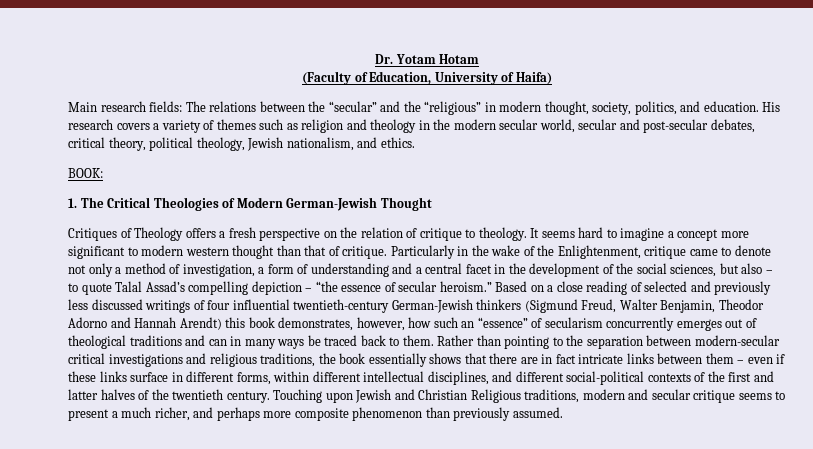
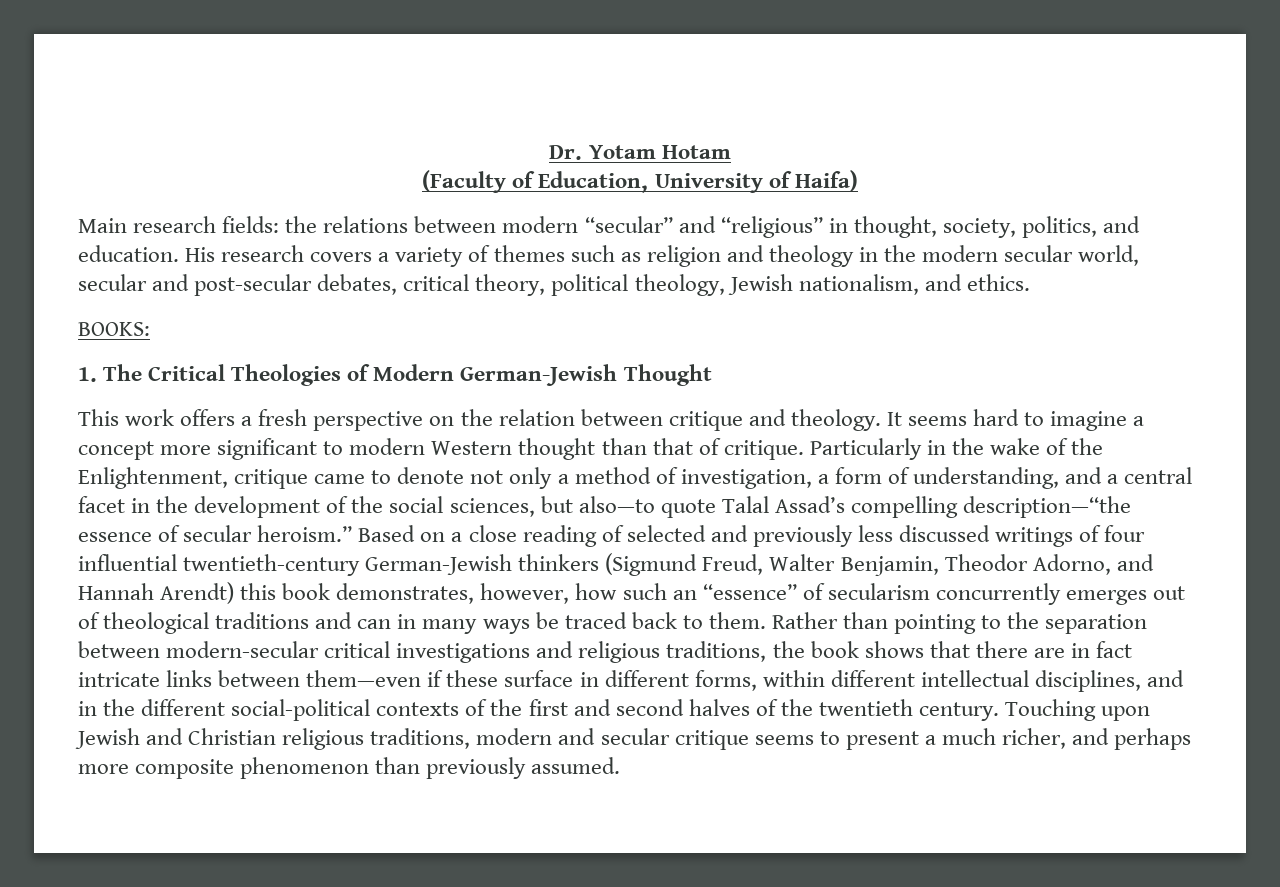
- Main research fields: The relations between the “secular” and the “religious” in modern thought, society, politics, and education.
+ Main research fields: the relations between modern “secular” and “religious” in thought, society, politics, and education.
- BOOK:
+ BOOKS:
- Critiques of Theology offers a fresh perspective on the relation of critique to theology.
+ This work offers a fresh perspective on the relation between critique and theology.
- It seems hard to imagine a concept more significant to modern western thought than that of critique.
+ It seems hard to imagine a concept more significant to modern Western thought than that of critique.
- Particularly in the wake of the Enlightenment, critique came to denote not only a method of investigation, a form of understanding and a central facet in the development of the social sciences, but also – to quote Talal Assad’s compelling depiction – “the essence of secular heroism.”
+ Particularly in the wake of the Enlightenment, critique came to denote not only a method of investigation, a form of understanding, and a central facet in the development of the social sciences, but also—to quote Talal Assad’s compelling description—“the essence of secular heroism.”
- Based on a close reading of selected and previously less discussed writings of four influential twentieth-century German-Jewish thinkers (Sigmund Freud, Walter Benjamin, Theodor Adorno and Hannah Arendt) this book demonstrates, however, how such an “essence” of secularism concurrently emerges out of theological traditions and can in many ways be traced back to them.
+ Based on a close reading of selected and previously less discussed writings of four influential twentieth-century German-Jewish thinkers (Sigmund Freud, Walter Benjamin, Theodor Adorno, and Hannah Arendt) this book demonstrates, however, how such an “essence” of secularism concurrently emerges out of theological traditions and can in many ways be traced back to them.
- Rather than pointing to the separation between modern-secular critical investigations and religious traditions, the book essentially shows that there are in fact intricate links between them – even if these links surface in different forms, within different intellectual disciplines, and different social-political contexts of the first and latter halves of the twentieth century.
+ Rather than pointing to the separation between modern-secular critical investigations and religious traditions, the book shows that there are in fact intricate links between them—even if these surface in different forms, within different intellectual disciplines, and in the different social-political contexts of the first and second halves of the twentieth century.
- Touching upon Jewish and Christian Religious traditions, modern and secular critique seems to present a much richer, and perhaps more composite phenomenon than previously assumed.
+ Touching upon Jewish and Christian religious traditions, modern and secular critique seems to present a much richer, and perhaps more composite phenomenon than previously assumed.

